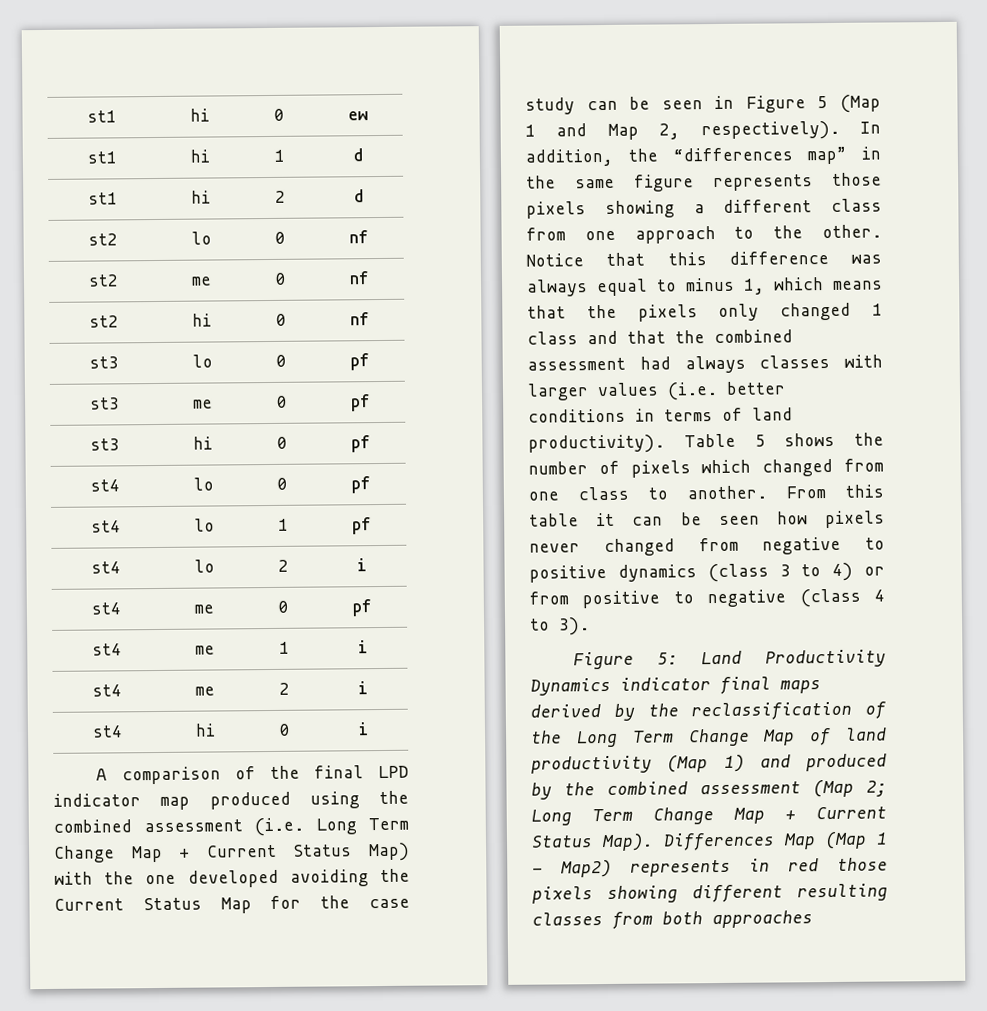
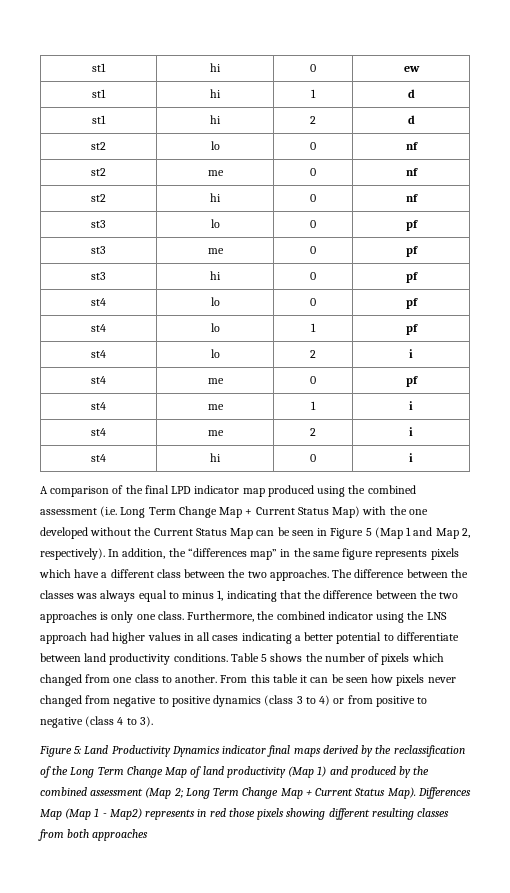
- A comparison of the final LPD indicator map produced using the combined assessment (i.e. Long Term Change Map + Current Status Map) with the one developed avoiding the Current Status Map for the case study can be seen in Figure 5 (Map 1 and Map 2, respectively).
+ A comparison of the final LPD indicator map produced using the combined assessment (i.e. Long Term Change Map + Current Status Map) with the one developed without the Current Status Map can be seen in Figure 5 (Map 1 and Map 2, respectively).
- In addition, the “differences map” in the same figure represents those pixels showing a different class from one approach to the other. Notice that this difference was always equal to minus 1, which means that the pixels only changed 1 class and that the combined assessment had always classes with larger values (i.e. better conditions in terms of land productivity).
+ In addition, the “differences map” in the same figure represents pixels which have a different class between the two approaches. The difference between the classes was always equal to minus 1, indicating that the difference between the two approaches is only one class. Furthermore, the combined indicator using the LNS approach had higher values in all cases indicating a better potential to differentiate between land productivity conditions.

